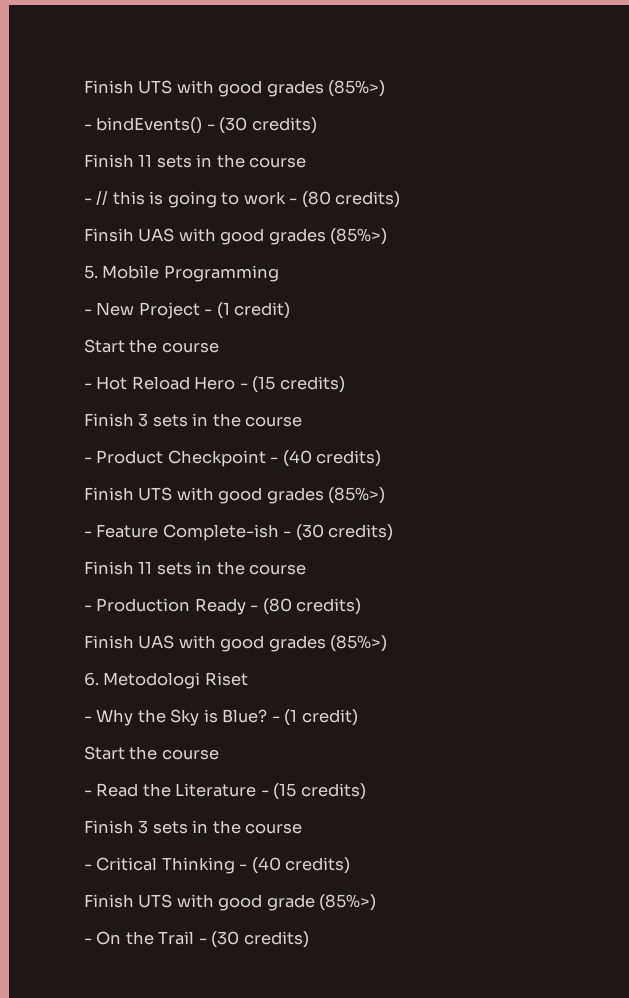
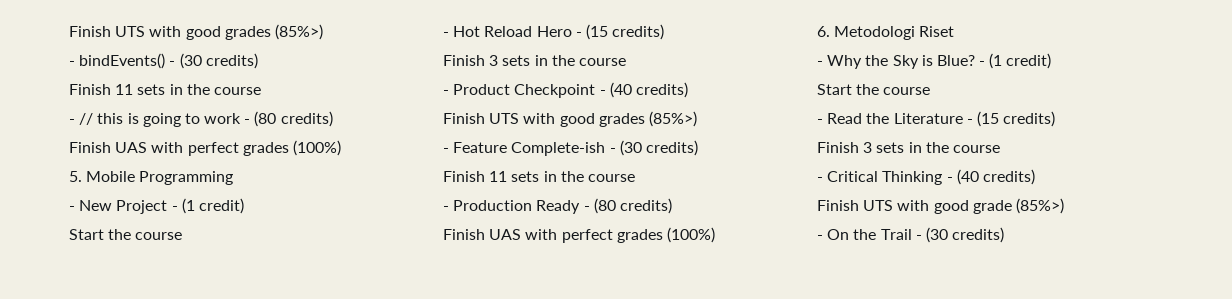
  - // this is going to work - (80 credits)
- Finsih UAS with good grades (85%>)
+ Finish UAS with perfect grades (100%)
  - Production Ready - (80 credits)
- Finish UAS with good grades (85%>)
+ Finish UAS with perfect grades (100%)

